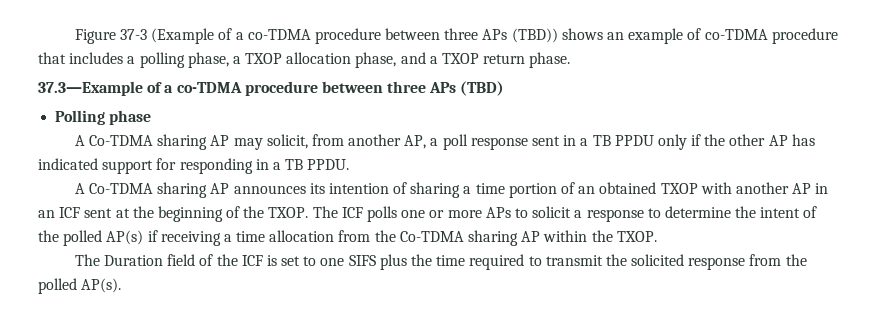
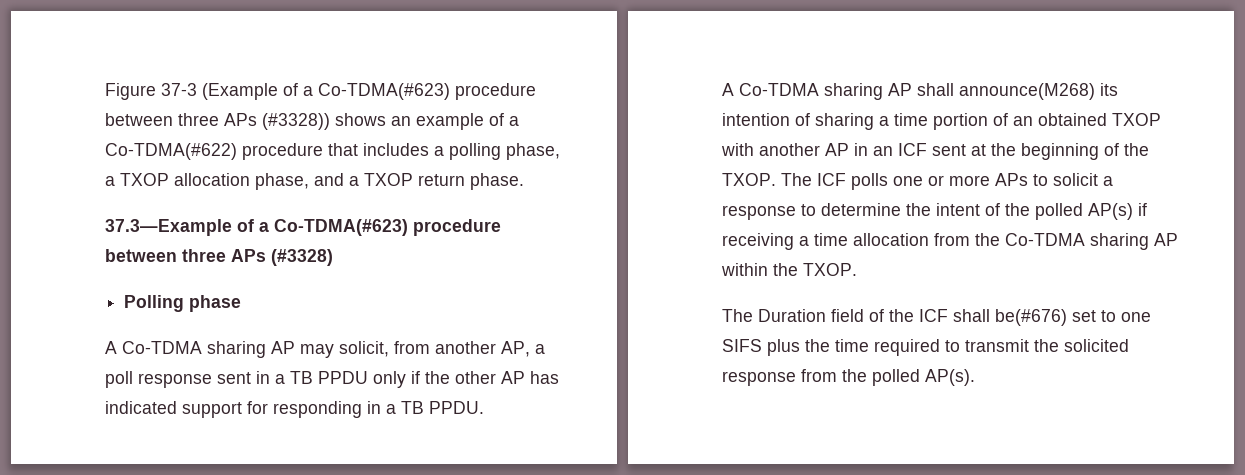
- Figure 37-3 (Example of a co-TDMA procedure between three APs (TBD)) shows an example of co-TDMA procedure that includes a polling phase, a TXOP allocation phase, and a TXOP return phase.
+ Figure 37-3 (Example of a Co-TDMA(#623) procedure between three APs (#3328)) shows an example of a Co-TDMA(#622) procedure that includes a polling phase, a TXOP allocation phase, and a TXOP return phase.
- 37.3—Example of a co-TDMA procedure between three APs (TBD)
+ 37.3—Example of a Co-TDMA(#623) procedure between three APs (#3328)
- A Co-TDMA sharing AP announces its intention of sharing a time portion of an obtained TXOP with another AP in an ICF sent at the beginning of the TXOP.
+ A Co-TDMA sharing AP shall announce(M268) its intention of sharing a time portion of an obtained TXOP with another AP in an ICF sent at the beginning of the TXOP.
- The Duration field of the ICF is set to one SIFS plus the time required to transmit the solicited response from the polled AP(s).
+ The Duration field of the ICF shall be(#676) set to one SIFS plus the time required to transmit the solicited response from the polled AP(s).

